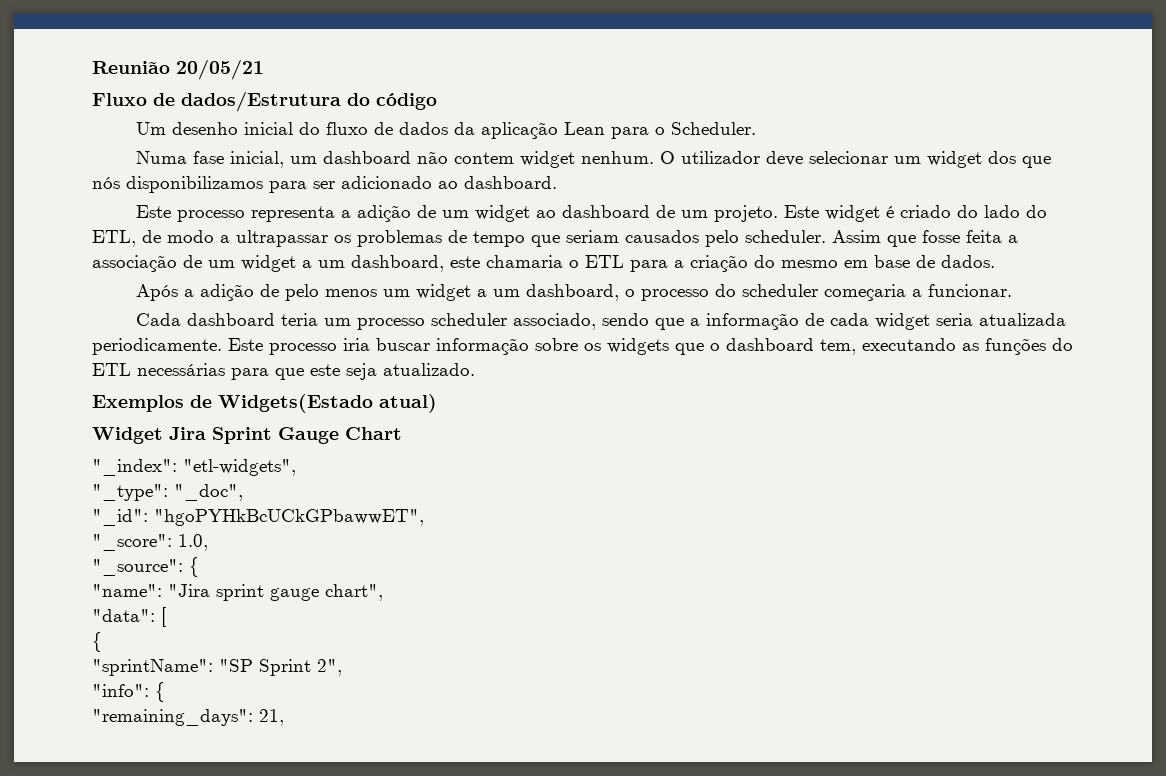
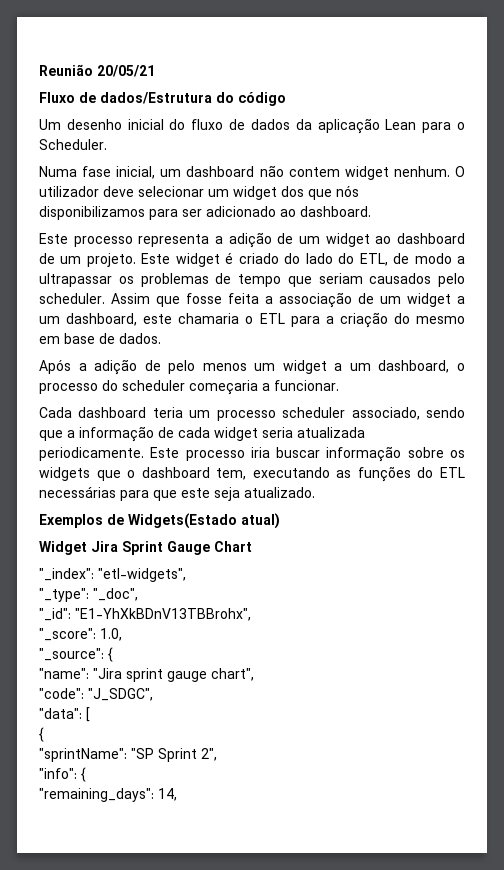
- "_id": "hgoPYHkBcUCkGPbawwET",
+ "_id": "E1-YhXkBDnV13TBBrohx",
+ "code": "J_SDGC",
- "remaining_days": 21,
+ "remaining_days": 14,

